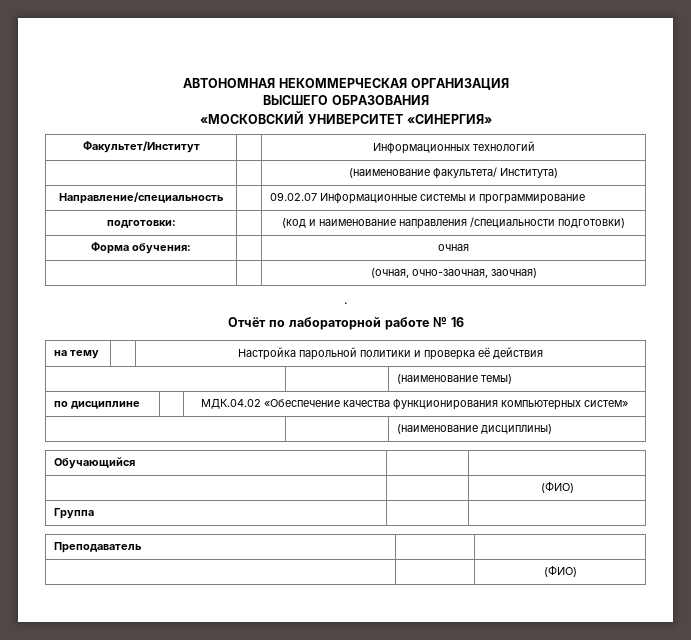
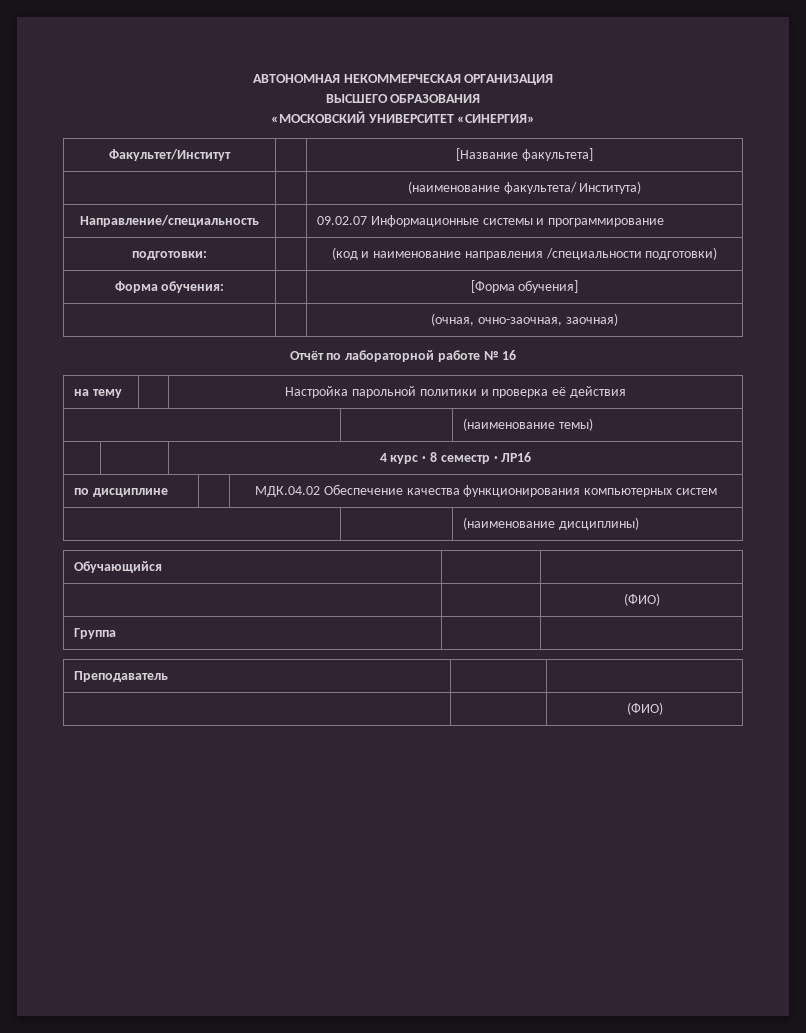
- Факультет/Институт | | Информационных технологий
+ Факультет/Институт | | [Название факультета]
- Форма обучения: | | очная
+ Форма обучения: | | [Форма обучения]
- .
+ | | 4 курс · 8 семестр · ЛР16
- по дисциплине | | МДК.04.02 «Обеспечение качества функционирования компьютерных систем»
+ по дисциплине | | МДК.04.02 Обеспечение качества функционирования компьютерных систем

